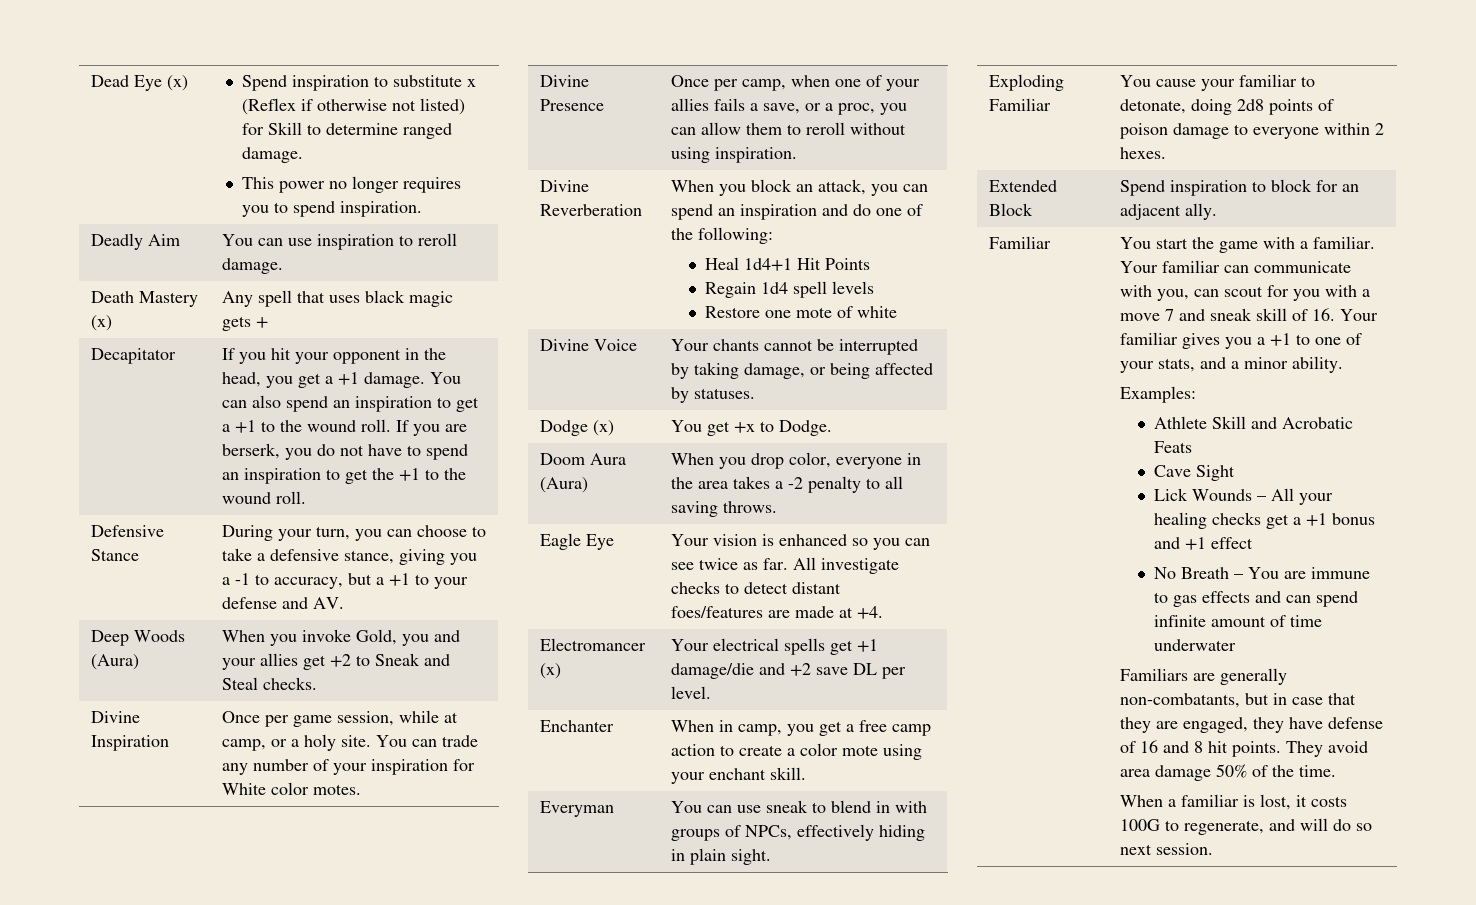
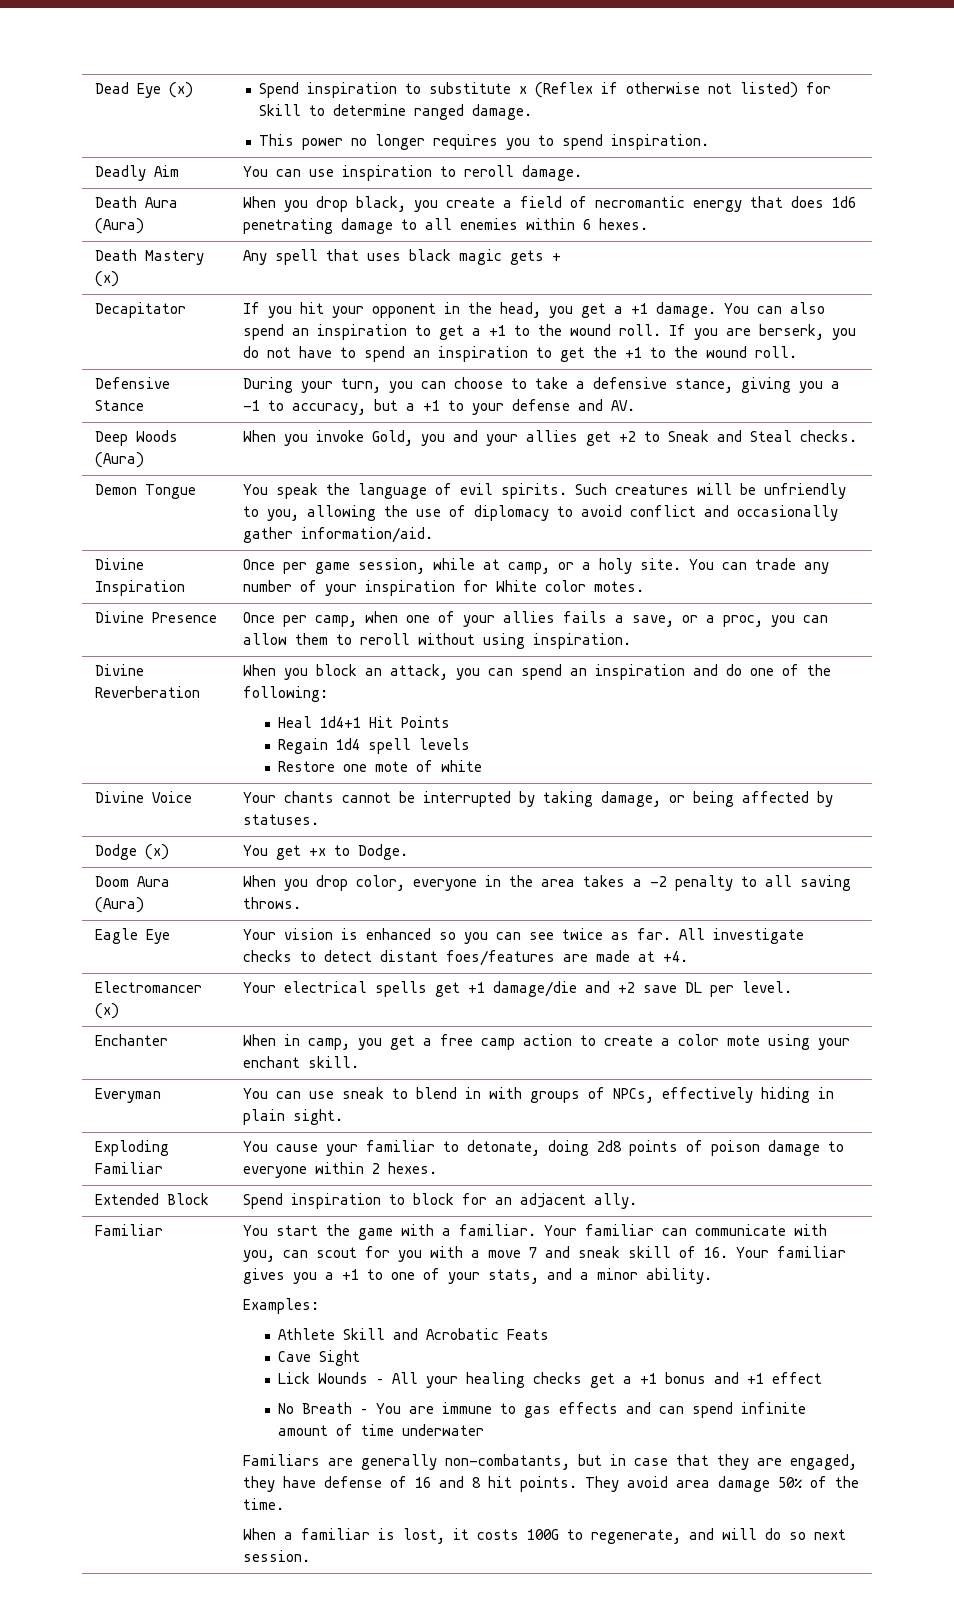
+ Death Aura (Aura) | When you drop black, you create a field of necromantic energy that does 1d6 penetrating damage to all enemies within 6 hexes.
+ Demon Tongue | You speak the language of evil spirits. Such creatures will be unfriendly to you, allowing the use of diplomacy to avoid conflict and occasionally gather information/aid.

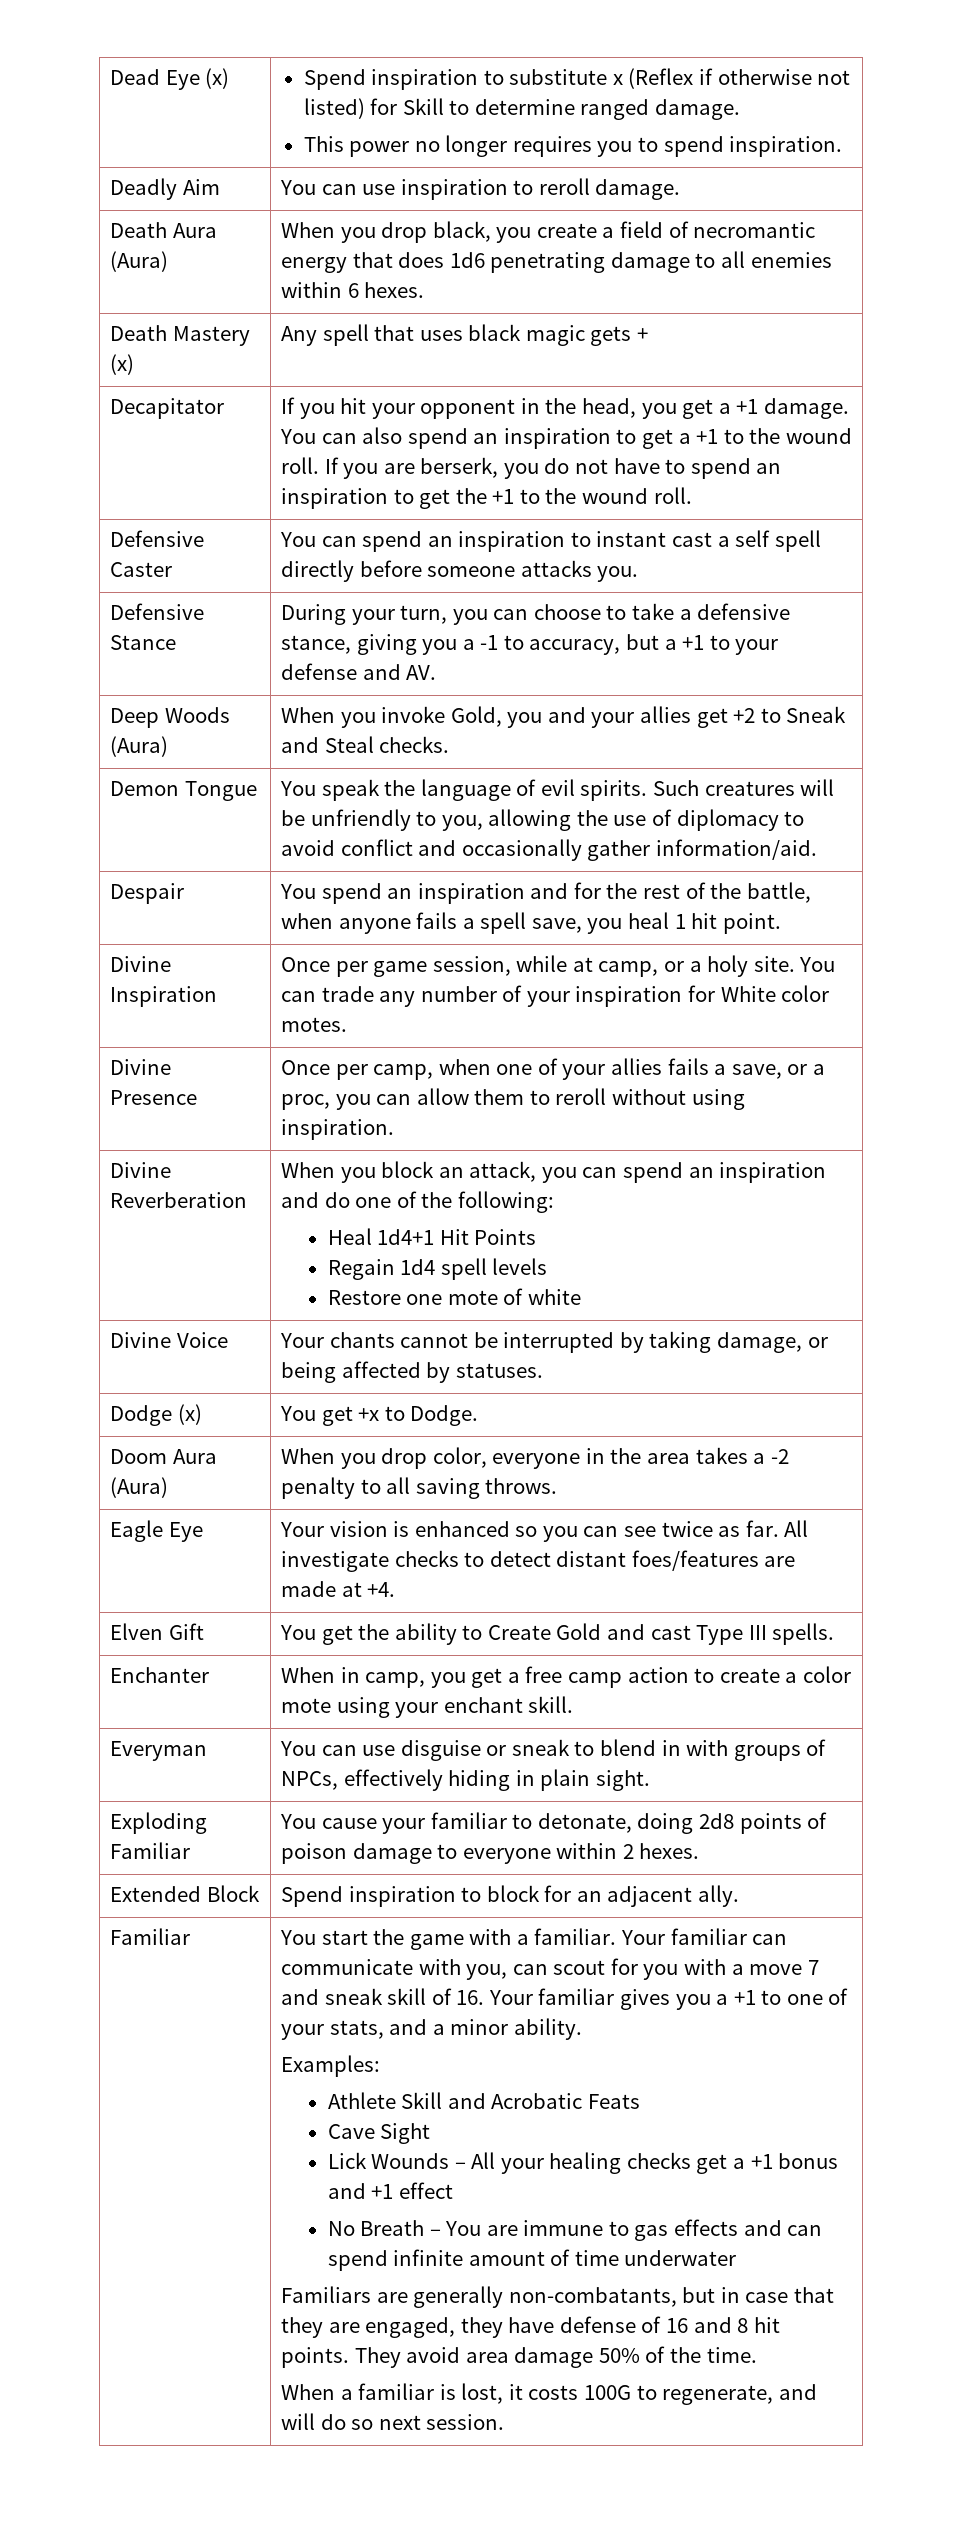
+ Defensive Caster | You can spend an inspiration to instant cast a self spell directly before someone attacks you.
+ Despair | You spend an inspiration and for the rest of the battle, when anyone fails a spell save, you heal 1 hit point.
- Electromancer (x) | Your electrical spells get +1 damage/die and +2 save DL per level.
+ Elven Gift | You get the ability to Create Gold and cast Type III spells.
- Everyman | You can use sneak to blend in with groups of NPCs, effectively hiding in plain sight.
+ Everyman | You can use disguise or sneak to blend in with groups of NPCs, effectively hiding in plain sight.

